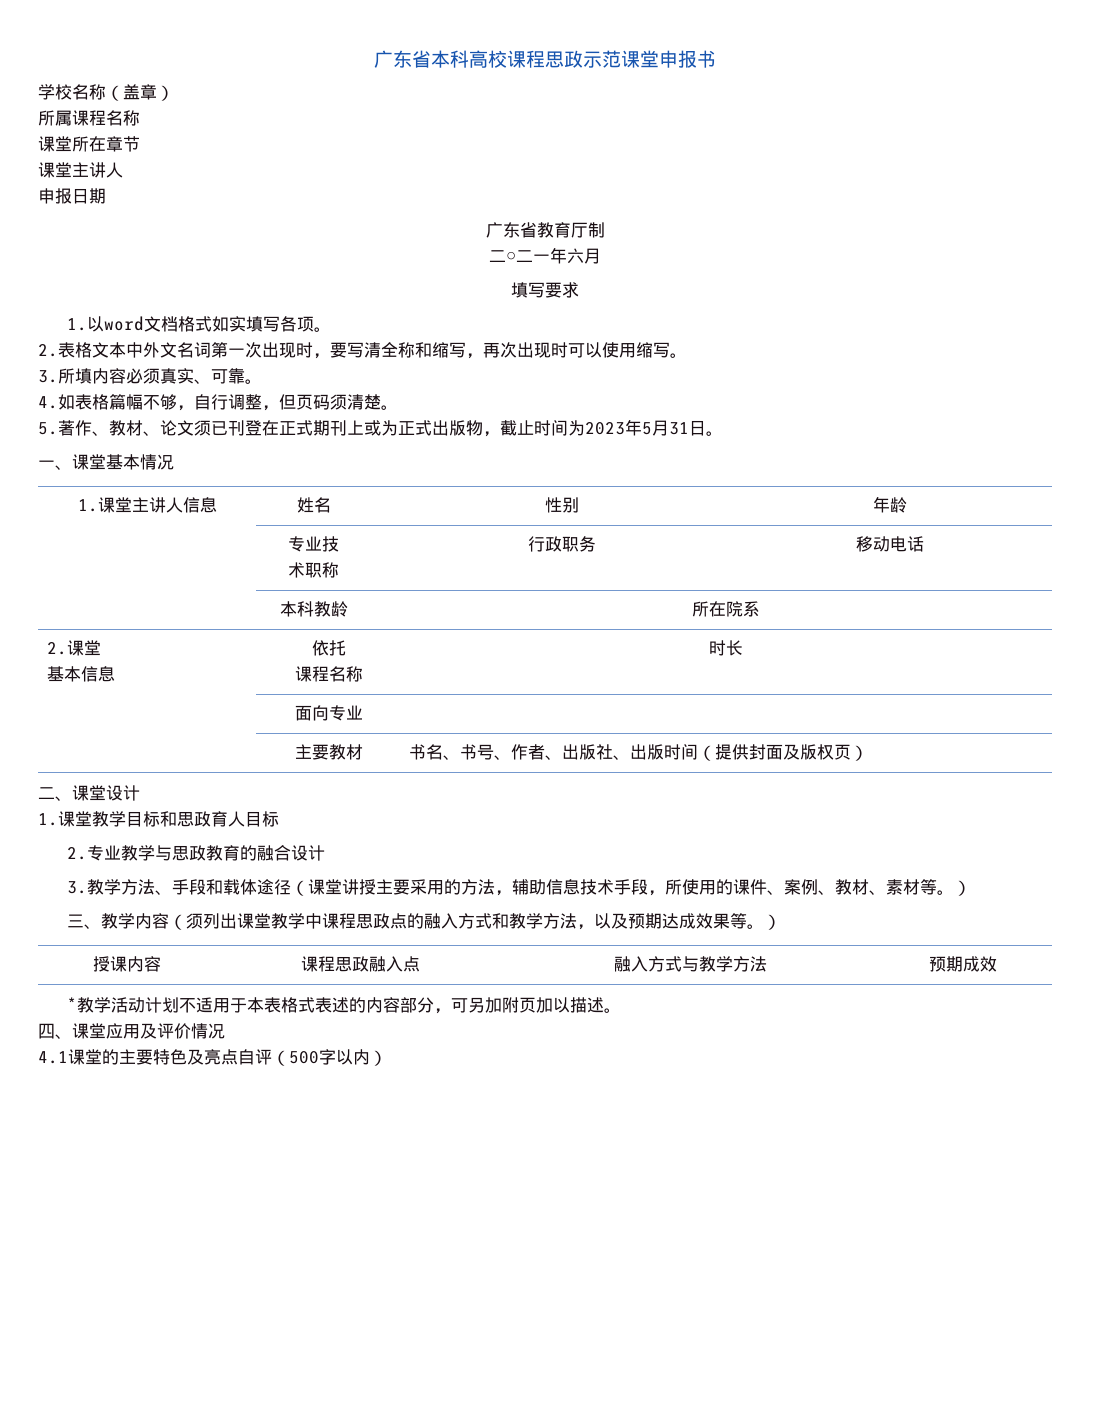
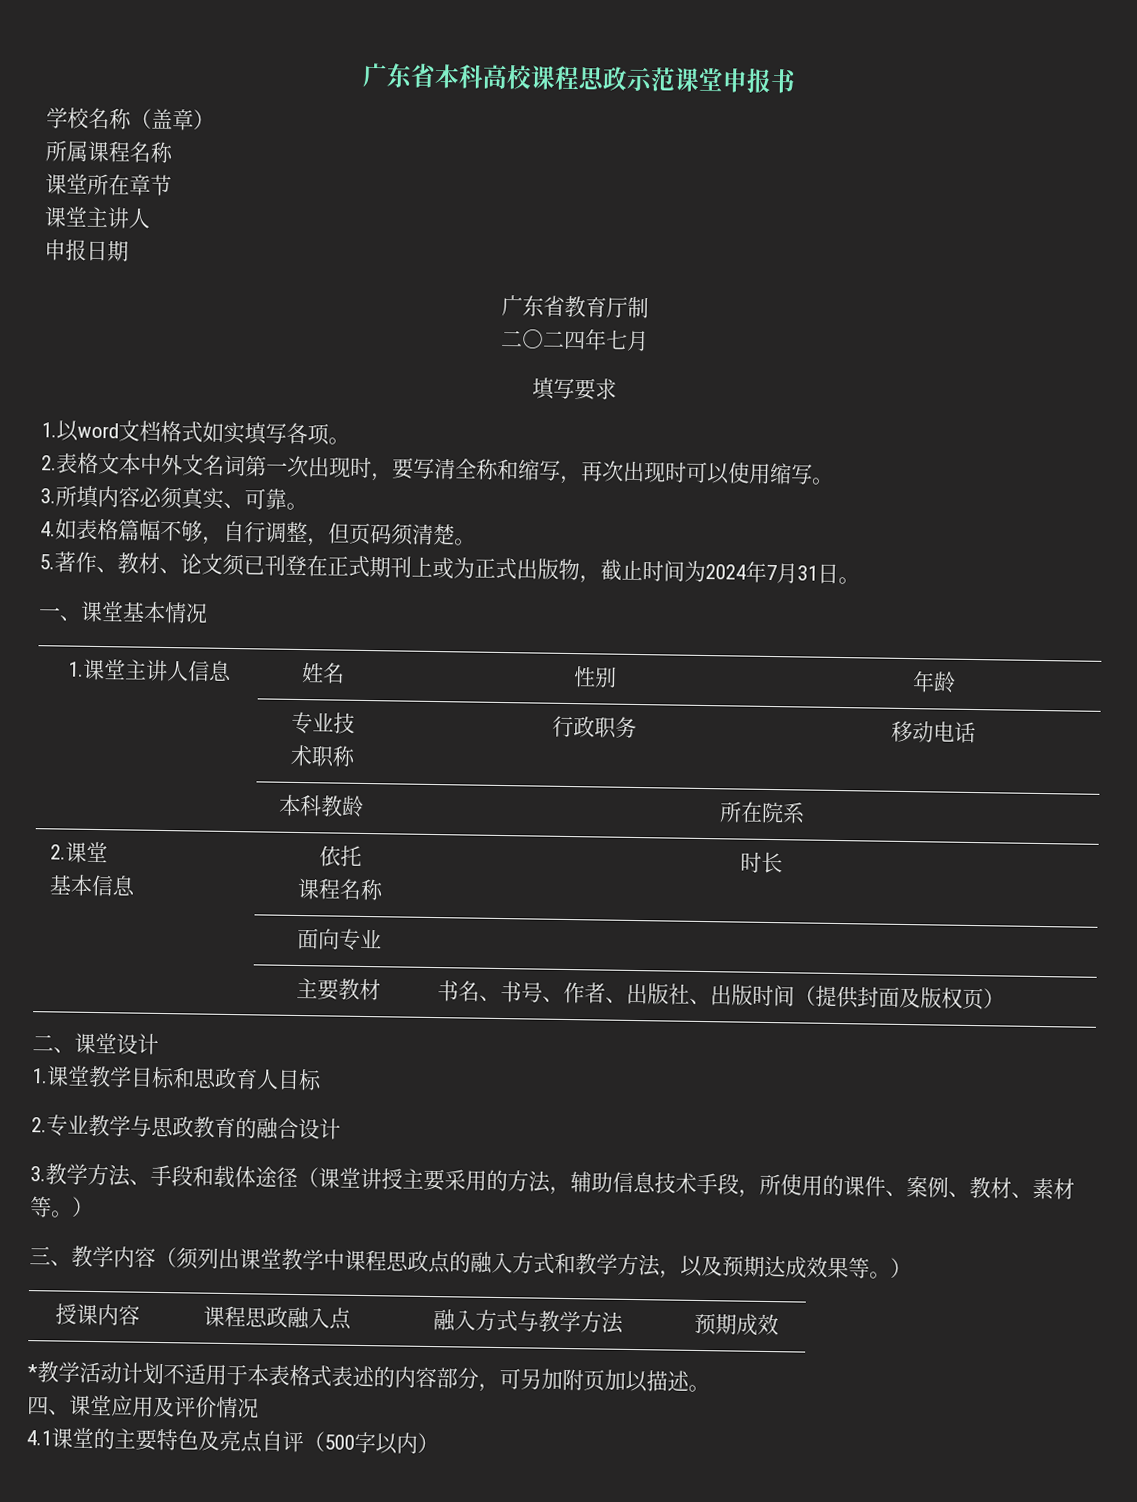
- 二○二一年六月
+ 二○二四年七月
- 5.著作、教材、论文须已刊登在正式期刊上或为正式出版物，截止时间为2023年5月31日。
+ 5.著作、教材、论文须已刊登在正式期刊上或为正式出版物，截止时间为2024年7月31日。

